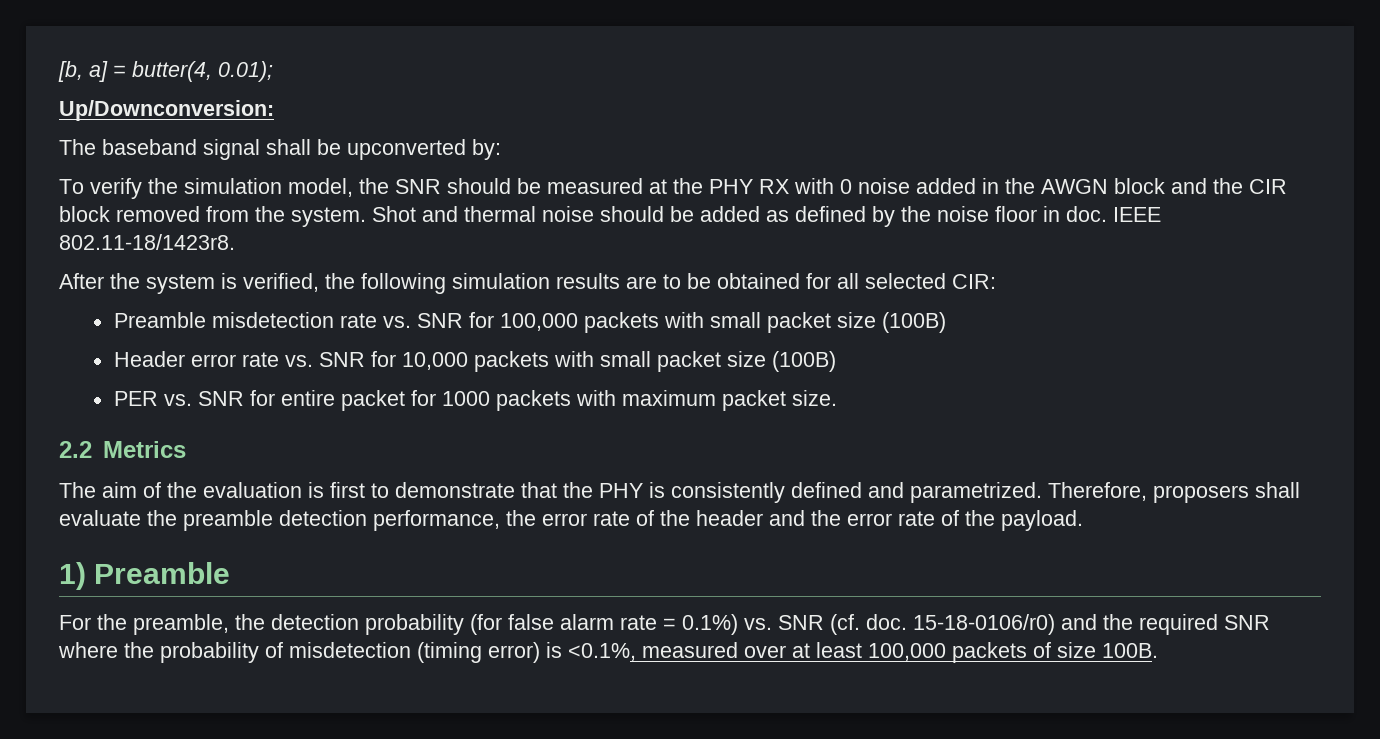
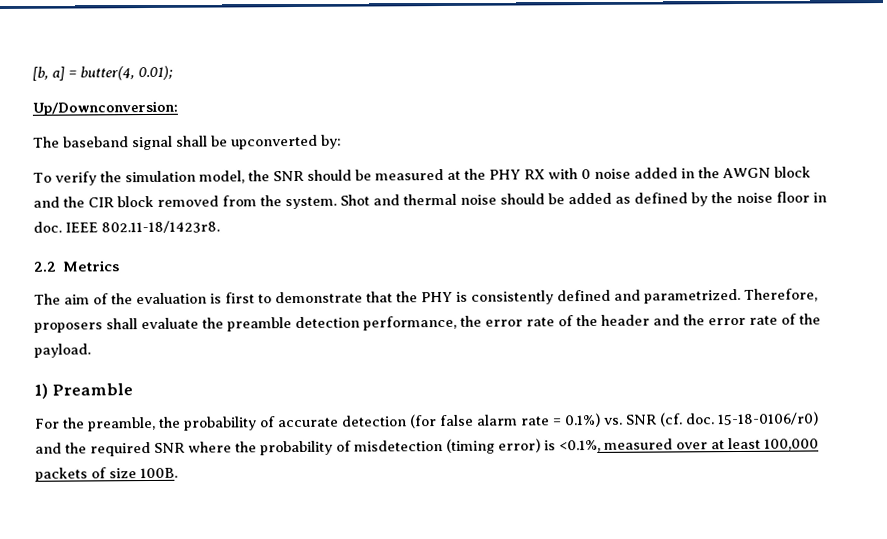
- After the system is verified, the following simulation results are to be obtained for all selected CIR:
- Preamble misdetection rate vs. SNR for 100,000 packets with small packet size (100B)
- Header error rate vs. SNR for 10,000 packets with small packet size (100B)
- PER vs. SNR for entire packet for 1000 packets with maximum packet size.
- For the preamble, the detection probability (for false alarm rate = 0.1%) vs. SNR (cf. doc.
+ For the preamble, the probability of accurate detection (for false alarm rate = 0.1%) vs. SNR (cf. doc.

